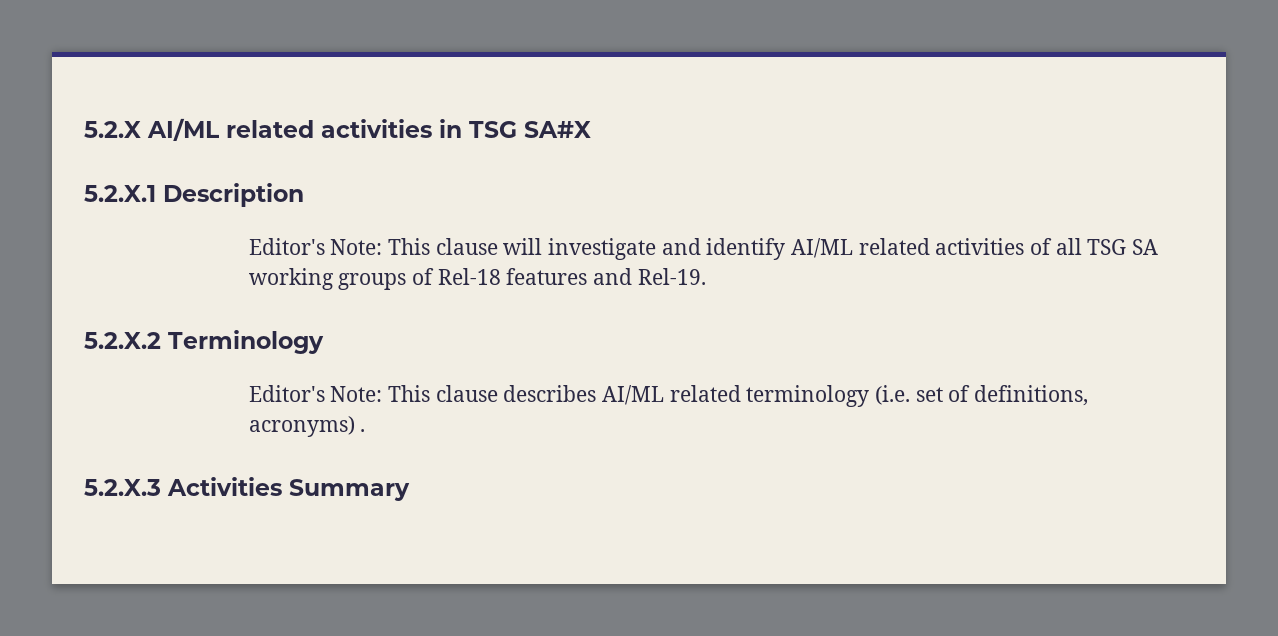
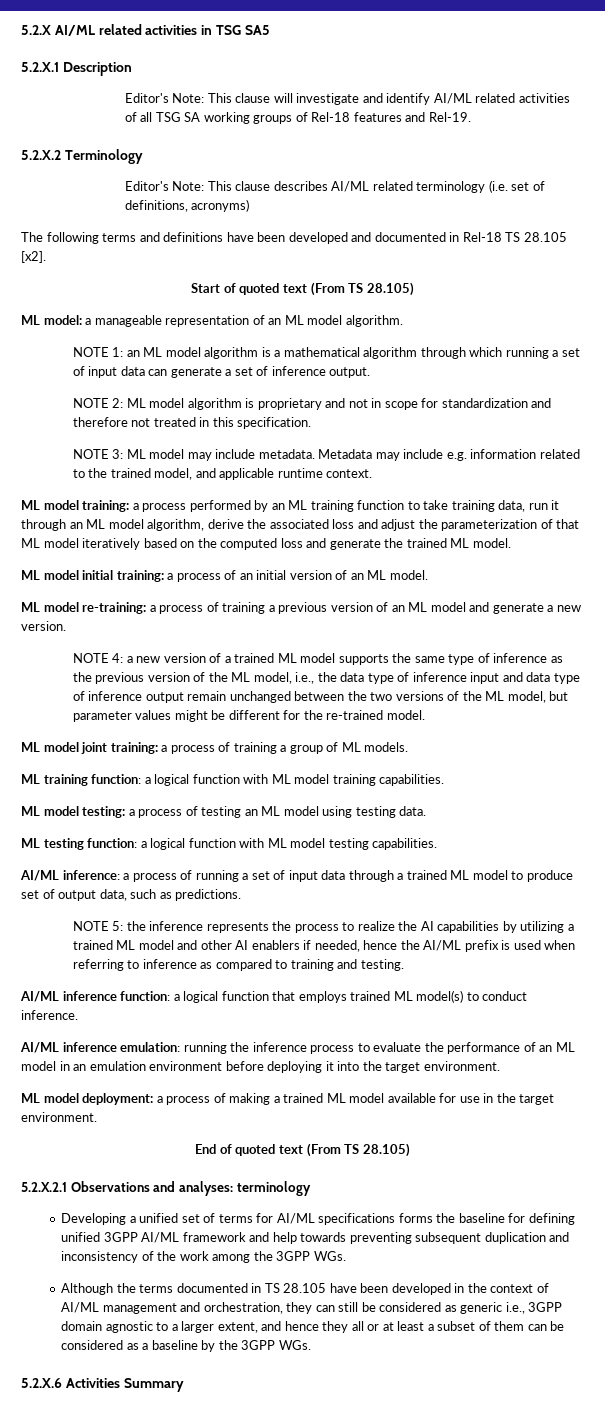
- 5.2.X AI/ML related activities in TSG SA#X
+ 5.2.X AI/ML related activities in TSG SA5
- Editor's Note: This clause describes AI/ML related terminology (i.e. set of definitions, acronyms) .
- 5.2.X.3 Activities Summary
+ Editor's Note: This clause describes AI/ML related terminology (i.e. set of definitions, acronyms)
+ The following terms and definitions have been developed and documented in Rel-18 TS 28.105 [x2].
+ Start of quoted text (From TS 28.105)
+ ML model: a manageable representation of an ML model algorithm.
+ NOTE 1: an ML model algorithm is a mathematical algorithm through which running a set of input data can generate a set of inference output.
+ NOTE 2: ML model algorithm is proprietary and not in scope for standardization and therefore not treated in this specification.
+ NOTE 3: ML model may include metadata. Metadata may include e.g. information related to the trained model, and applicable runtime context.
+ ML model training: a process performed by an ML training function to take training data, run it through an ML model algorithm, derive the associated loss and adjust the parameterization of that ML model iteratively based on the computed loss and generate the trained ML model.
+ ML model initial training: a process of an initial version of an ML model.
+ ML model re-training: a process of training a previous version of an ML model and generate a new version.
+ NOTE 4: a new version of a trained ML model supports the same type of inference as the previous version of the ML model, i.e., the data type of inference input and data type of inference output remain unchanged between the two versions of the ML model, but parameter values might be different for the re-trained model.
+ ML model joint training: a process of training a group of ML models.
+ ML training function: a logical function with ML model training capabilities.
+ ML model testing: a process of testing an ML model using testing data.
+ ML testing function: a logical function with ML model testing capabilities.
+ AI/ML inference: a process of running a set of input data through a trained ML model to produce set of output data, such as predictions.
+ NOTE 5: the inference represents the process to realize the AI capabilities by utilizing a trained ML model and other AI enablers if needed, hence the AI/ML prefix is used when referring to inference as compared to training and testing.
+ AI/ML inference function: a logical function that employs trained ML model(s) to conduct inference.
+ AI/ML inference emulation: running the inference process to evaluate the performance of an ML model in an emulation environment before deploying it into the target environment.
+ ML model deployment: a process of making a trained ML model available for use in the target environment.
+ End of quoted text (From TS 28.105)
+ 5.2.X.2.1 Observations and analyses: terminology
+ Developing a unified set of terms for AI/ML specifications forms the baseline for defining unified 3GPP AI/ML framework and help towards preventing subsequent duplication and inconsistency of the work among the 3GPP WGs.
+ Although the terms documented in TS 28.105 have been developed in the context of AI/ML management and orchestration, they can still be considered as generic i.e., 3GPP domain agnostic to a larger extent, and hence they all or at least a subset of them can be considered as a baseline by the 3GPP WGs.
+ 5.2.X.6 Activities Summary

